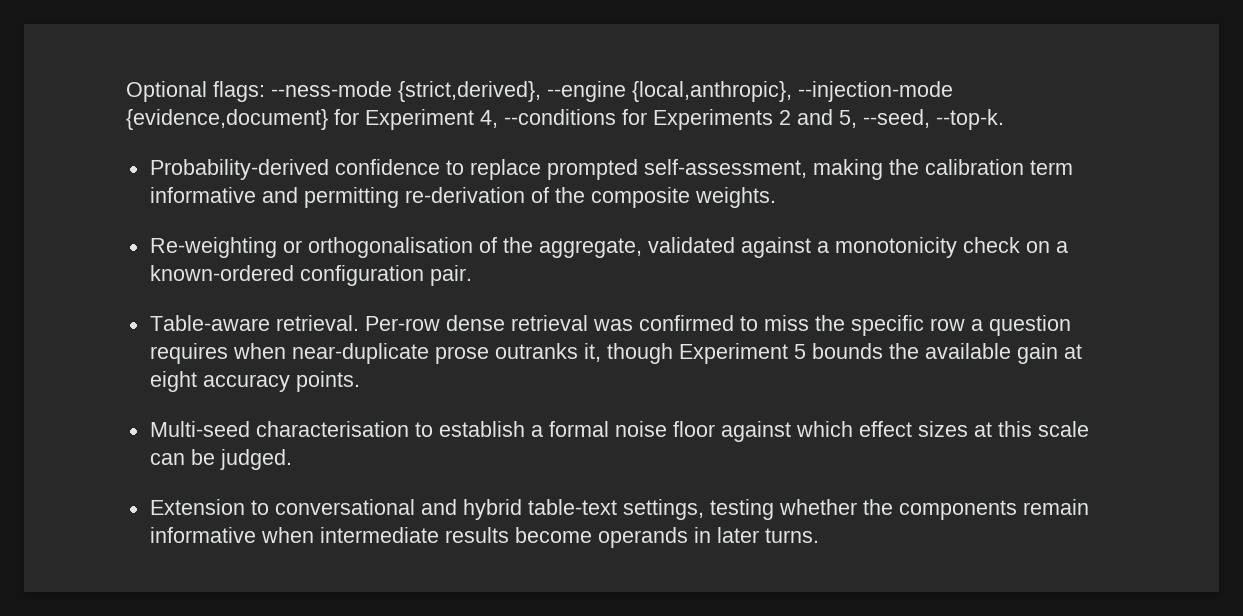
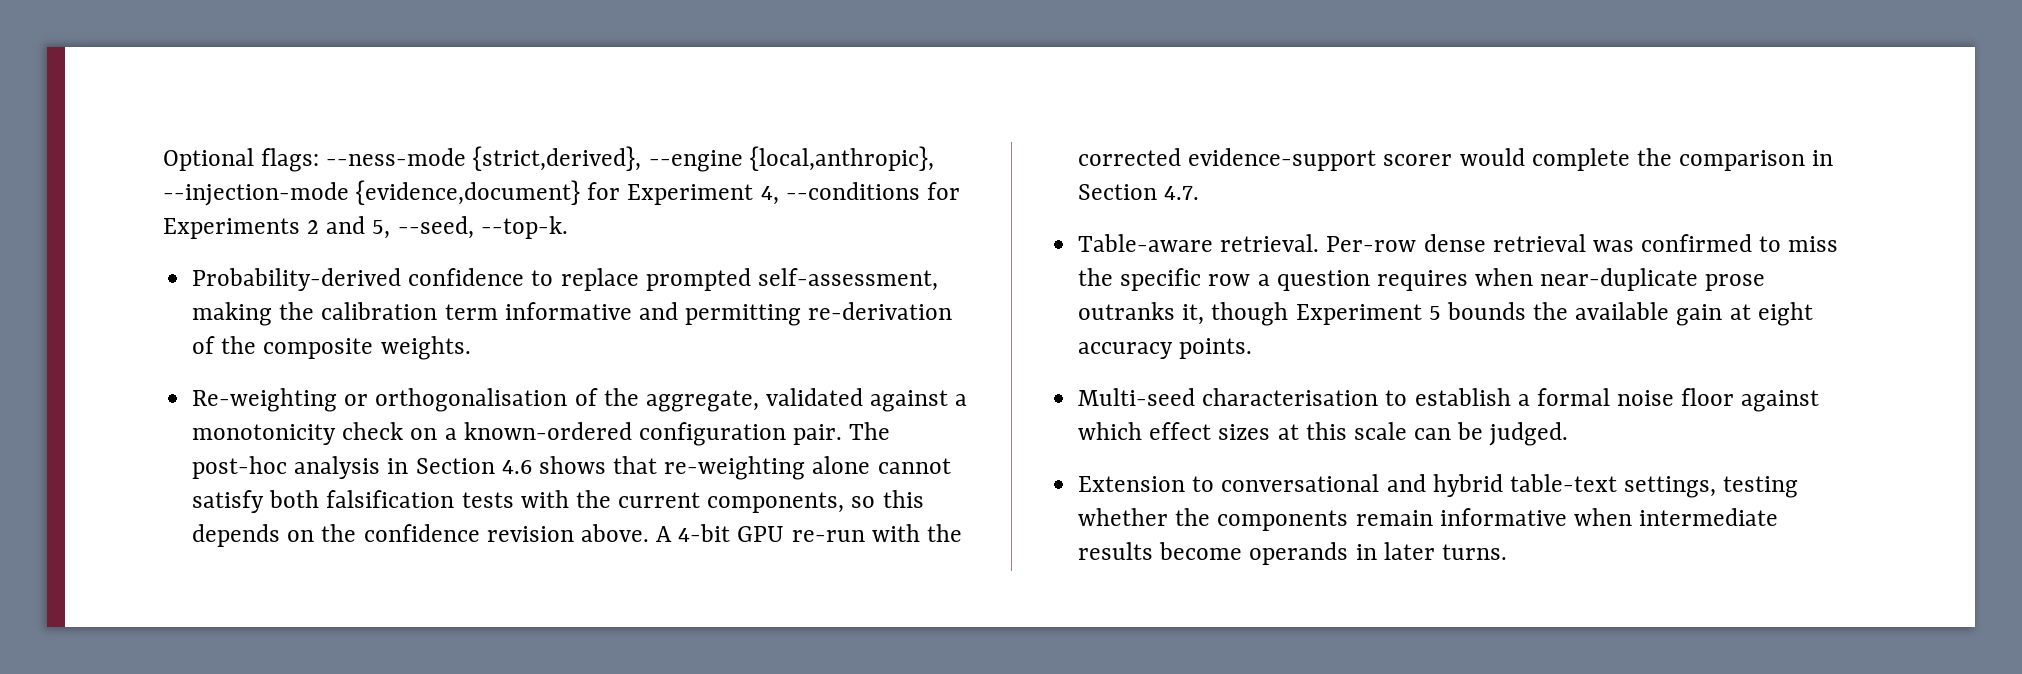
+ The post-hoc analysis in Section 4.6 shows that re-weighting alone cannot satisfy both falsification tests with the current components, so this depends on the confidence revision above. A 4-bit GPU re-run with the corrected evidence-support scorer would complete the comparison in Section 4.7.

